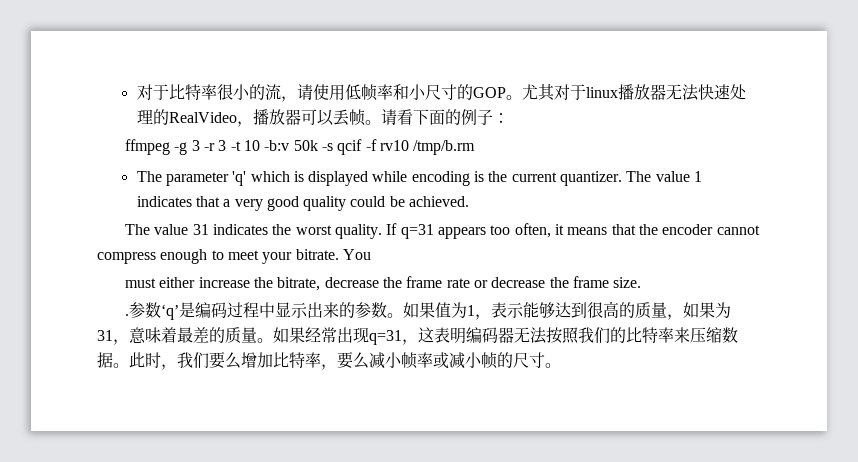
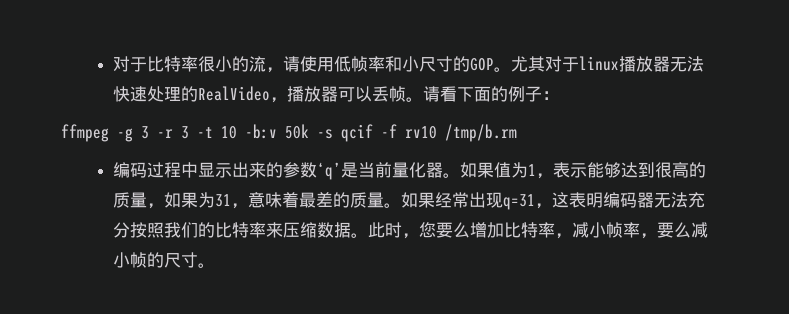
- The parameter 'q' which is displayed while encoding is the current quantizer. The value 1 indicates that a very good quality could be achieved.
- The value 31 indicates the worst quality. If q=31 appears too often, it means that the encoder cannot compress enough to meet your bitrate. You
- must either increase the bitrate, decrease the frame rate or decrease the frame size.
- .参数‘q’是编码过程中显示出来的参数。
+ 编码过程中显示出来的参数‘q’是当前量化器。
- 如果经常出现q=31，这表明编码器无法按照我们的比特率来压缩数据。
+ 如果经常出现q=31，这表明编码器无法充分按照我们的比特率来压缩数据。
- 此时，我们要么增加比特率，要么减小帧率或减小帧的尺寸。
+ 此时，您要么增加比特率，减小帧率，要么减小帧的尺寸。

